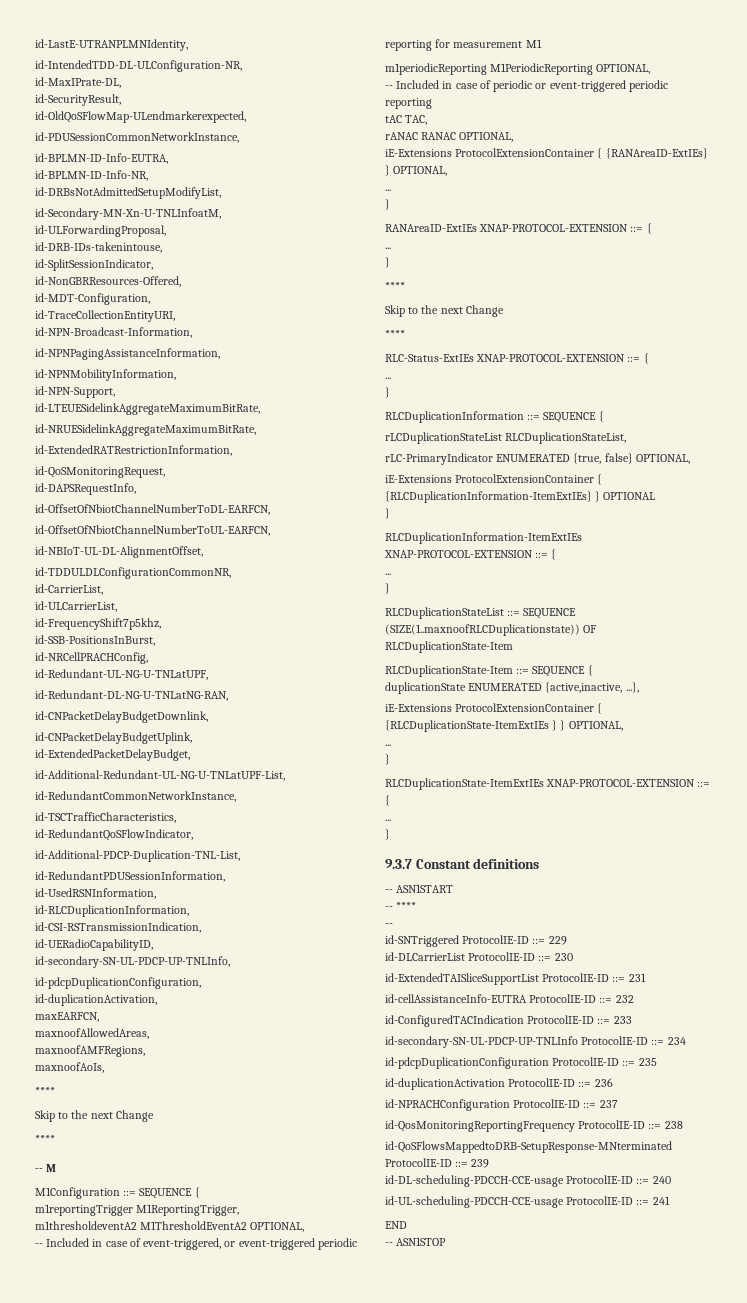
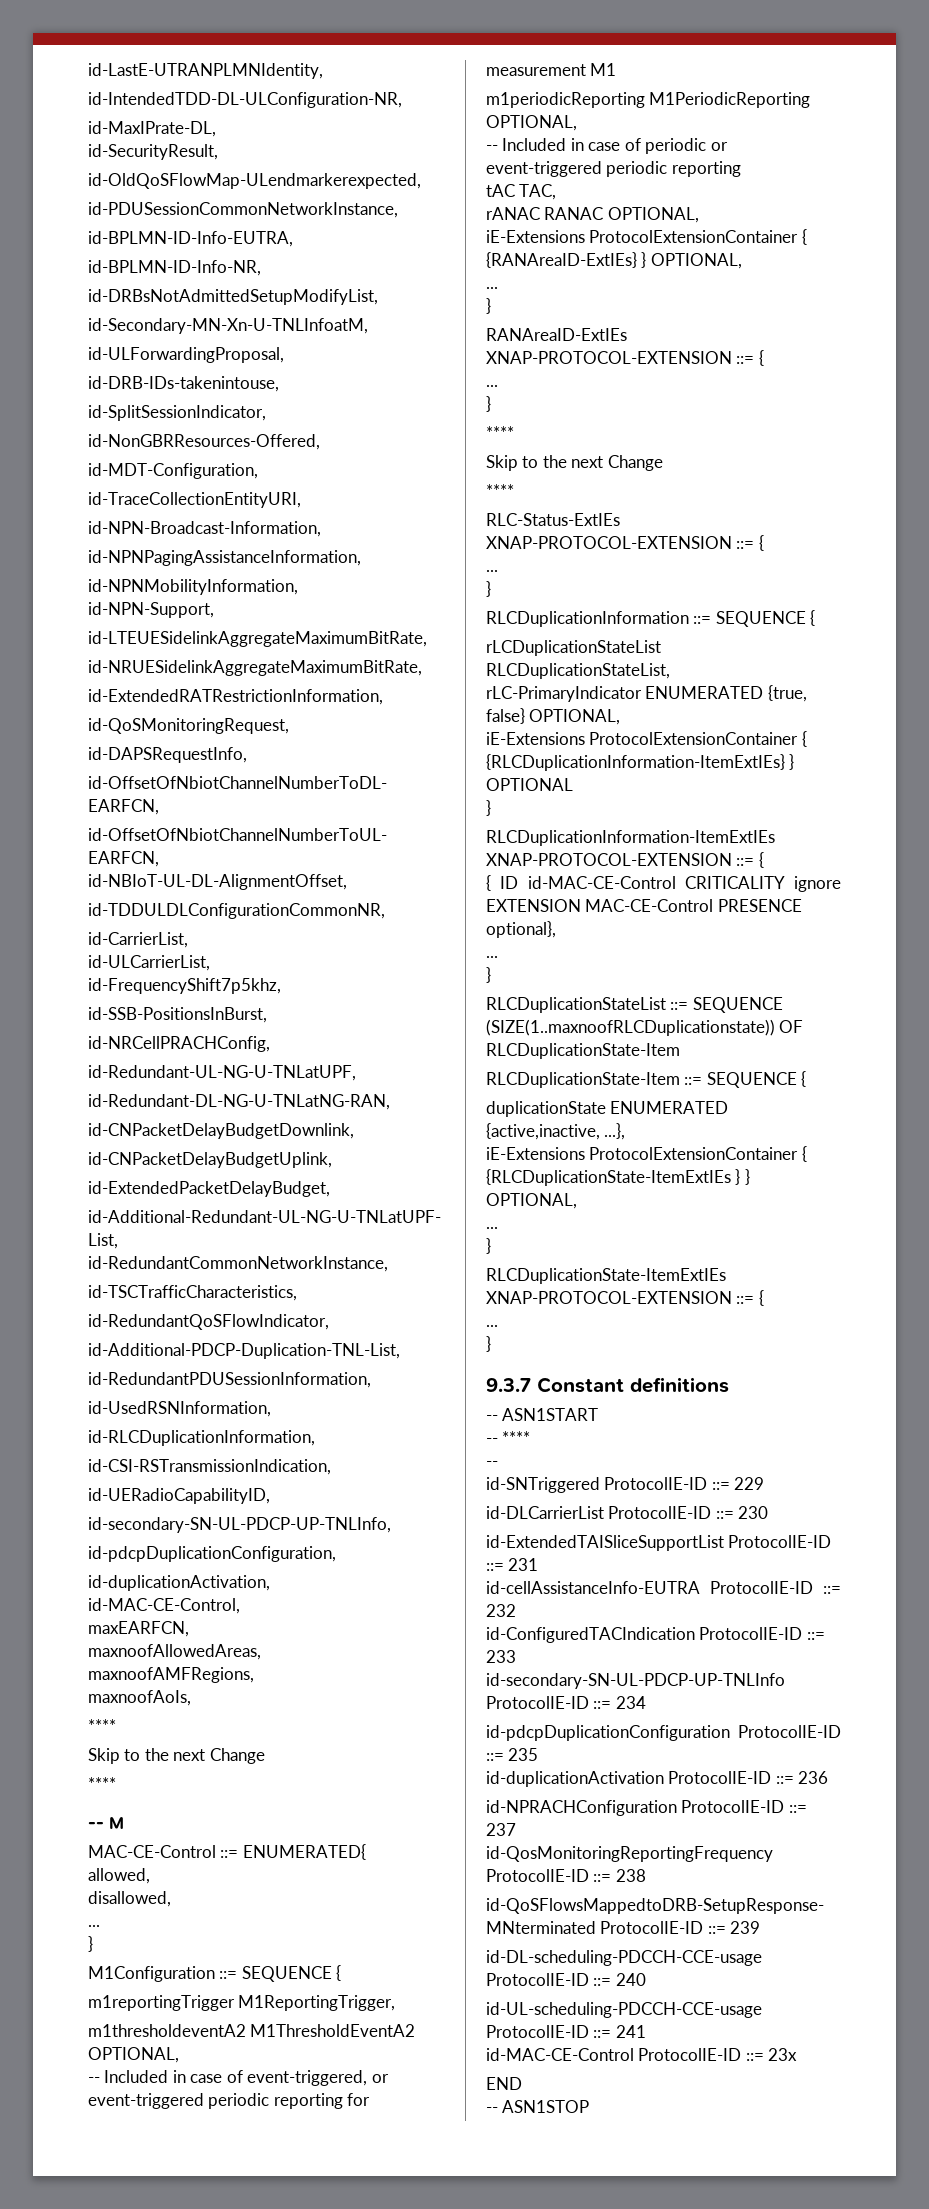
+ id-MAC-CE-Control,
+ MAC-CE-Control ::= ENUMERATED{
+ allowed,
+ disallowed,
+ ...
+ }
+ { ID id-MAC-CE-Control CRITICALITY ignore EXTENSION MAC-CE-Control PRESENCE optional},
+ id-MAC-CE-Control ProtocolIE-ID ::= 23x

